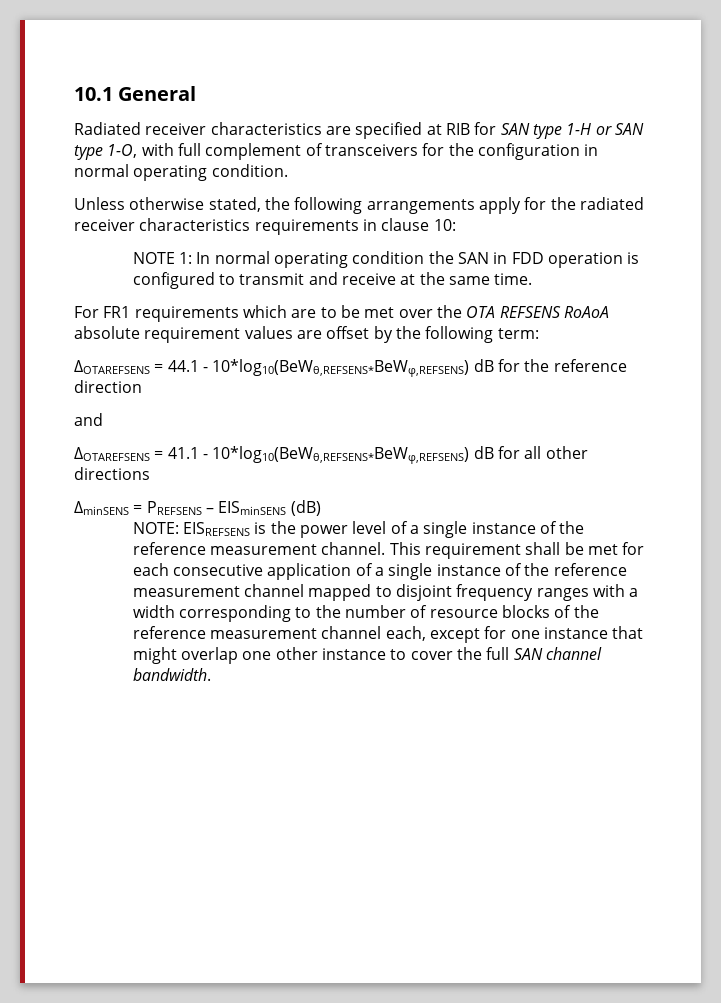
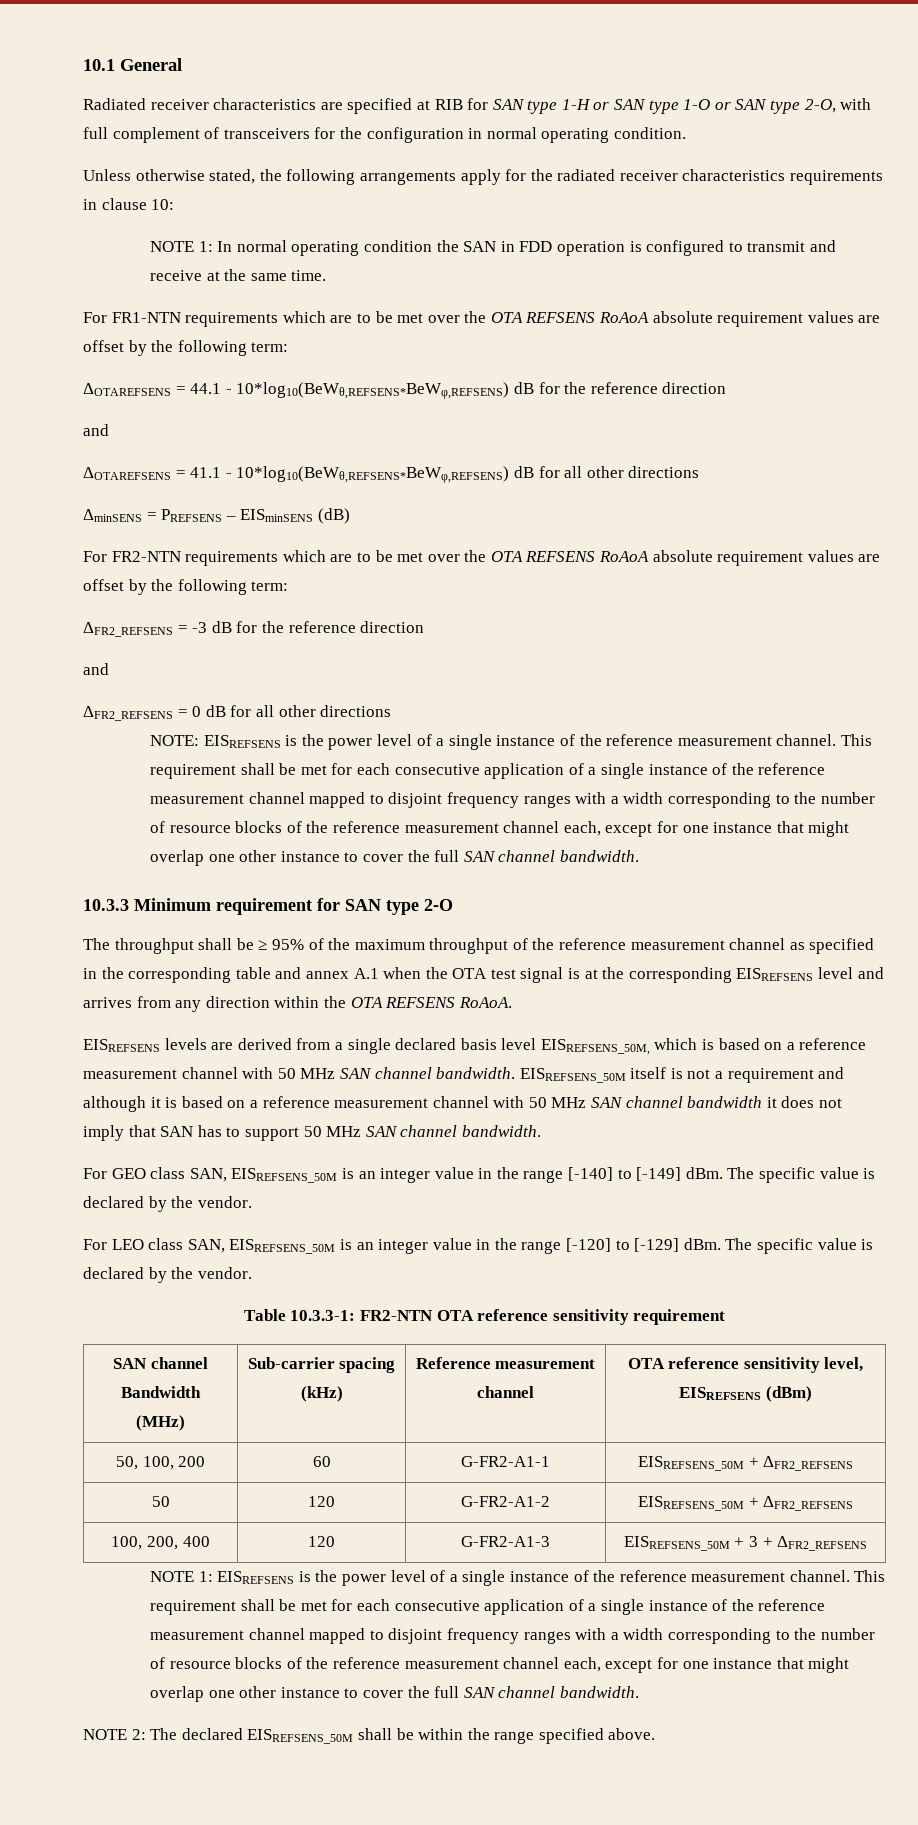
- Radiated receiver characteristics are specified at RIB for SAN type 1-H or SAN type 1-O, with full complement of transceivers for the configuration in normal operating condition.
+ Radiated receiver characteristics are specified at RIB for SAN type 1-H or SAN type 1-O or SAN type 2-O, with full complement of transceivers for the configuration in normal operating condition.
- For FR1 requirements which are to be met over the OTA REFSENS RoAoA absolute requirement values are offset by the following term:
+ For FR1-NTN requirements which are to be met over the OTA REFSENS RoAoA absolute requirement values are offset by the following term:
+ For FR2-NTN requirements which are to be met over the OTA REFSENS RoAoA absolute requirement values are offset by the following term:
+ ΔFR2_REFSENS = -3 dB for the reference direction
+ and
+ ΔFR2_REFSENS = 0 dB for all other directions
+ 10.3.3 Minimum requirement for SAN type 2-O
+ The throughput shall be ≥ 95% of the maximum throughput of the reference measurement channel as specified in the corresponding table and annex A.1 when the OTA test signal is at the corresponding EISREFSENS level and arrives from any direction within the OTA REFSENS RoAoA.
+ EISREFSENS levels are derived from a single declared basis level EISREFSENS_50M, which is based on a reference measurement channel with 50 MHz SAN channel bandwidth. EISREFSENS_50M itself is not a requirement and although it is based on a reference measurement channel with 50 MHz SAN channel bandwidth it does not imply that SAN has to support 50 MHz SAN channel bandwidth.
+ For GEO class SAN, EISREFSENS_50M is an integer value in the range [-140] to [-149] dBm. The specific value is declared by the vendor.
+ For LEO class SAN, EISREFSENS_50M is an integer value in the range [-120] to [-129] dBm. The specific value is declared by the vendor.
+ Table 10.3.3-1: FR2-NTN OTA reference sensitivity requirement
+ SAN channel Bandwidth
+ (MHz) | Sub-carrier spacing (kHz) | Reference measurement channel | OTA reference sensitivity level, EISREFSENS (dBm)
+ 50, 100, 200 | 60 | G-FR2-A1-1 | EISREFSENS_50M + ΔFR2_REFSENS
+ 50 | 120 | G-FR2-A1-2 | EISREFSENS_50M + ΔFR2_REFSENS
+ 100, 200, 400 | 120 | G-FR2-A1-3 | EISREFSENS_50M + 3 + ΔFR2_REFSENS
+ NOTE 1: EISREFSENS is the power level of a single instance of the reference measurement channel. This requirement shall be met for each consecutive application of a single instance of the reference measurement channel mapped to disjoint frequency ranges with a width corresponding to the number of resource blocks of the reference measurement channel each, except for one instance that might overlap one other instance to cover the full SAN channel bandwidth.
+ NOTE 2: The declared EISREFSENS_50M shall be within the range specified above.

